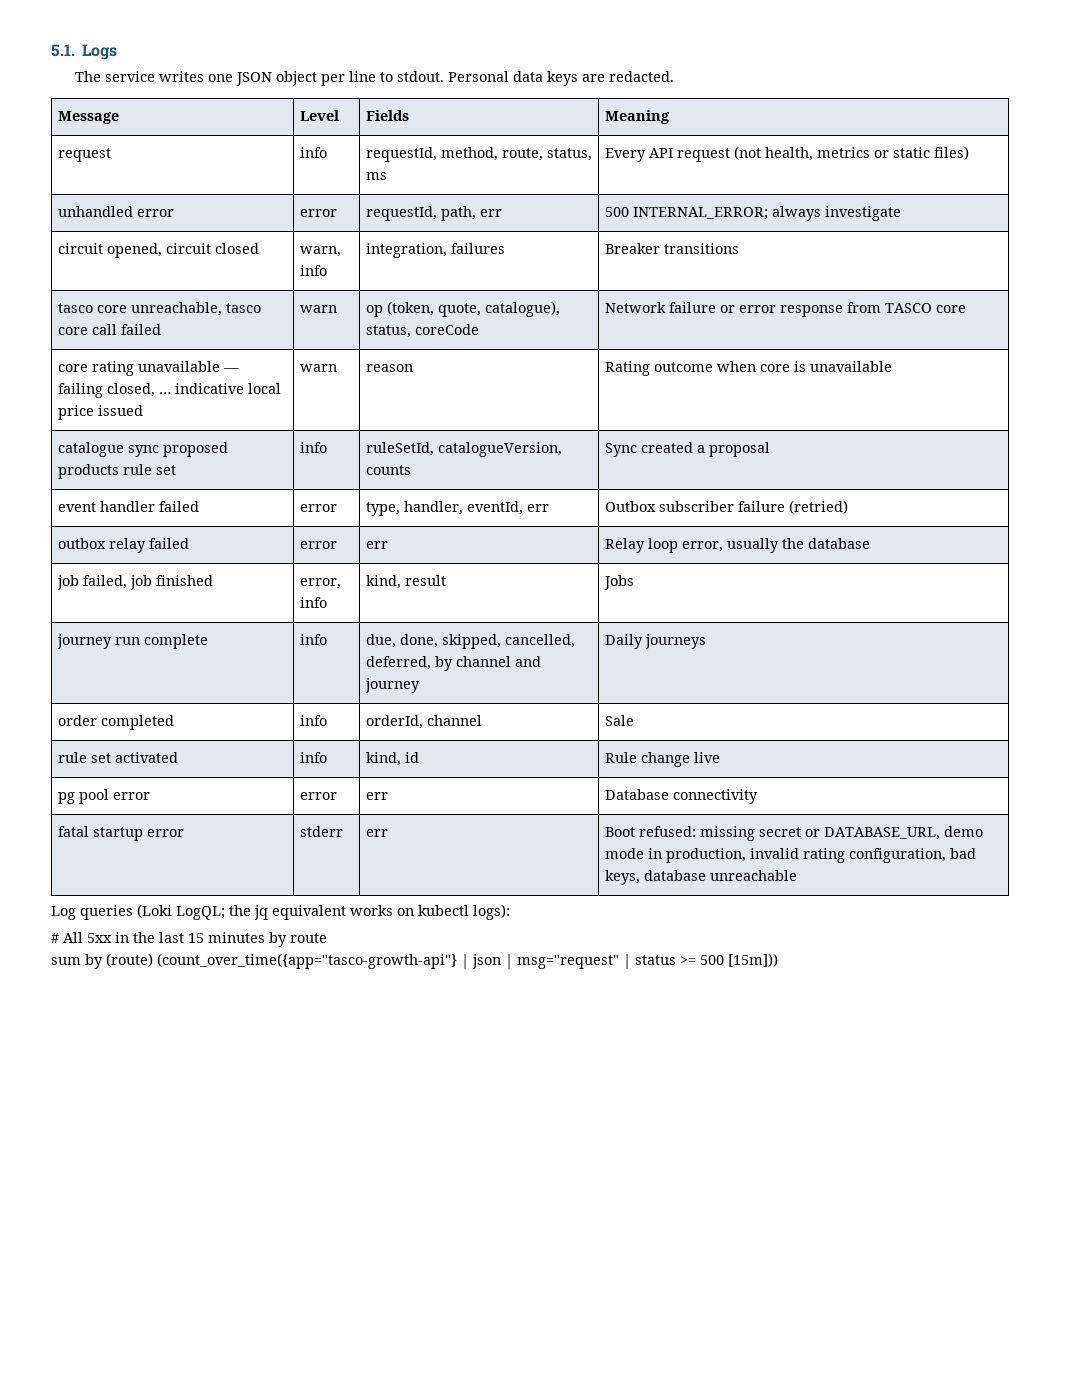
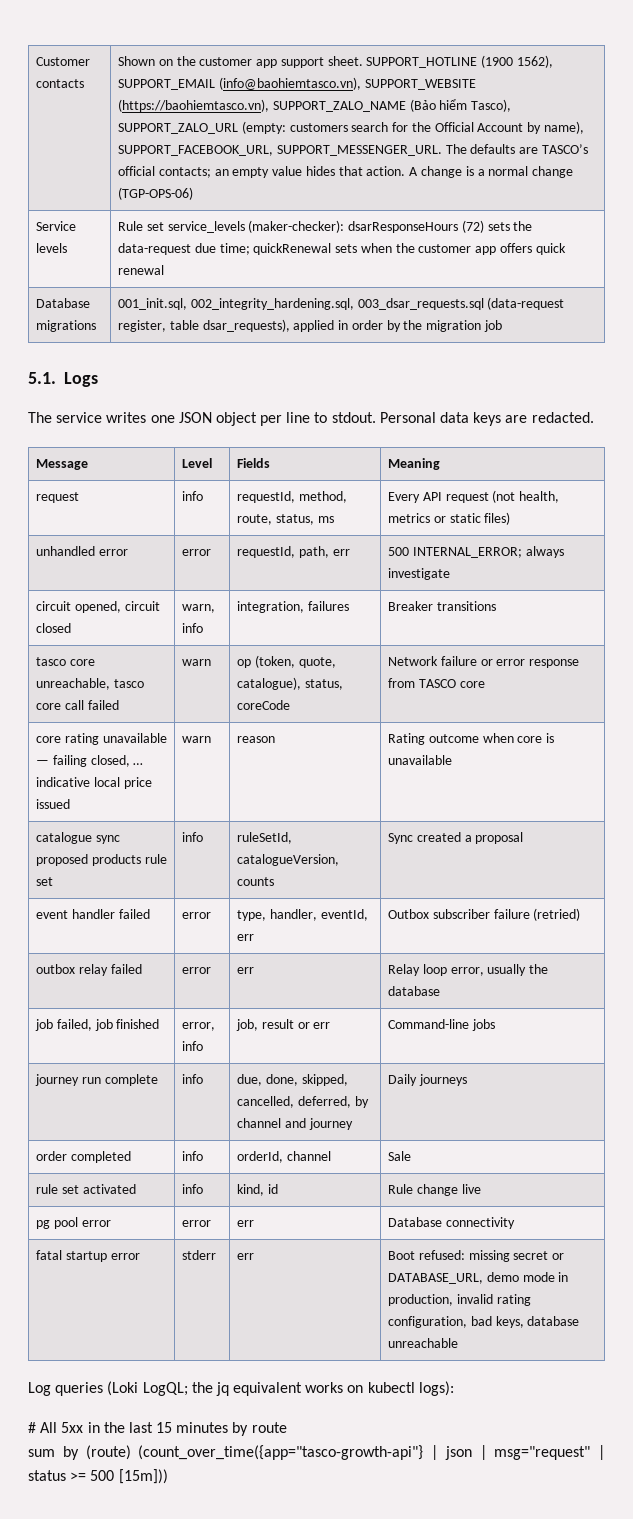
+ Customer contacts | Shown on the customer app support sheet. SUPPORT_HOTLINE (1900 1562), SUPPORT_EMAIL (info@baohiemtasco.vn), SUPPORT_WEBSITE (https://baohiemtasco.vn), SUPPORT_ZALO_NAME (Bảo hiểm Tasco), SUPPORT_ZALO_URL (empty: customers search for the Official Account by name), SUPPORT_FACEBOOK_URL, SUPPORT_MESSENGER_URL. The defaults are TASCO’s official contacts; an empty value hides that action. A change is a normal change (TGP-OPS-06)
+ Service levels | Rule set service_levels (maker-checker): dsarResponseHours (72) sets the data-request due time; quickRenewal sets when the customer app offers quick renewal
+ Database migrations | 001_init.sql, 002_integrity_hardening.sql, 003_dsar_requests.sql (data-request register, table dsar_requests), applied in order by the migration job
- job failed, job finished | error, info | kind, result | Jobs
+ job failed, job finished | error, info | job, result or err | Command-line jobs

